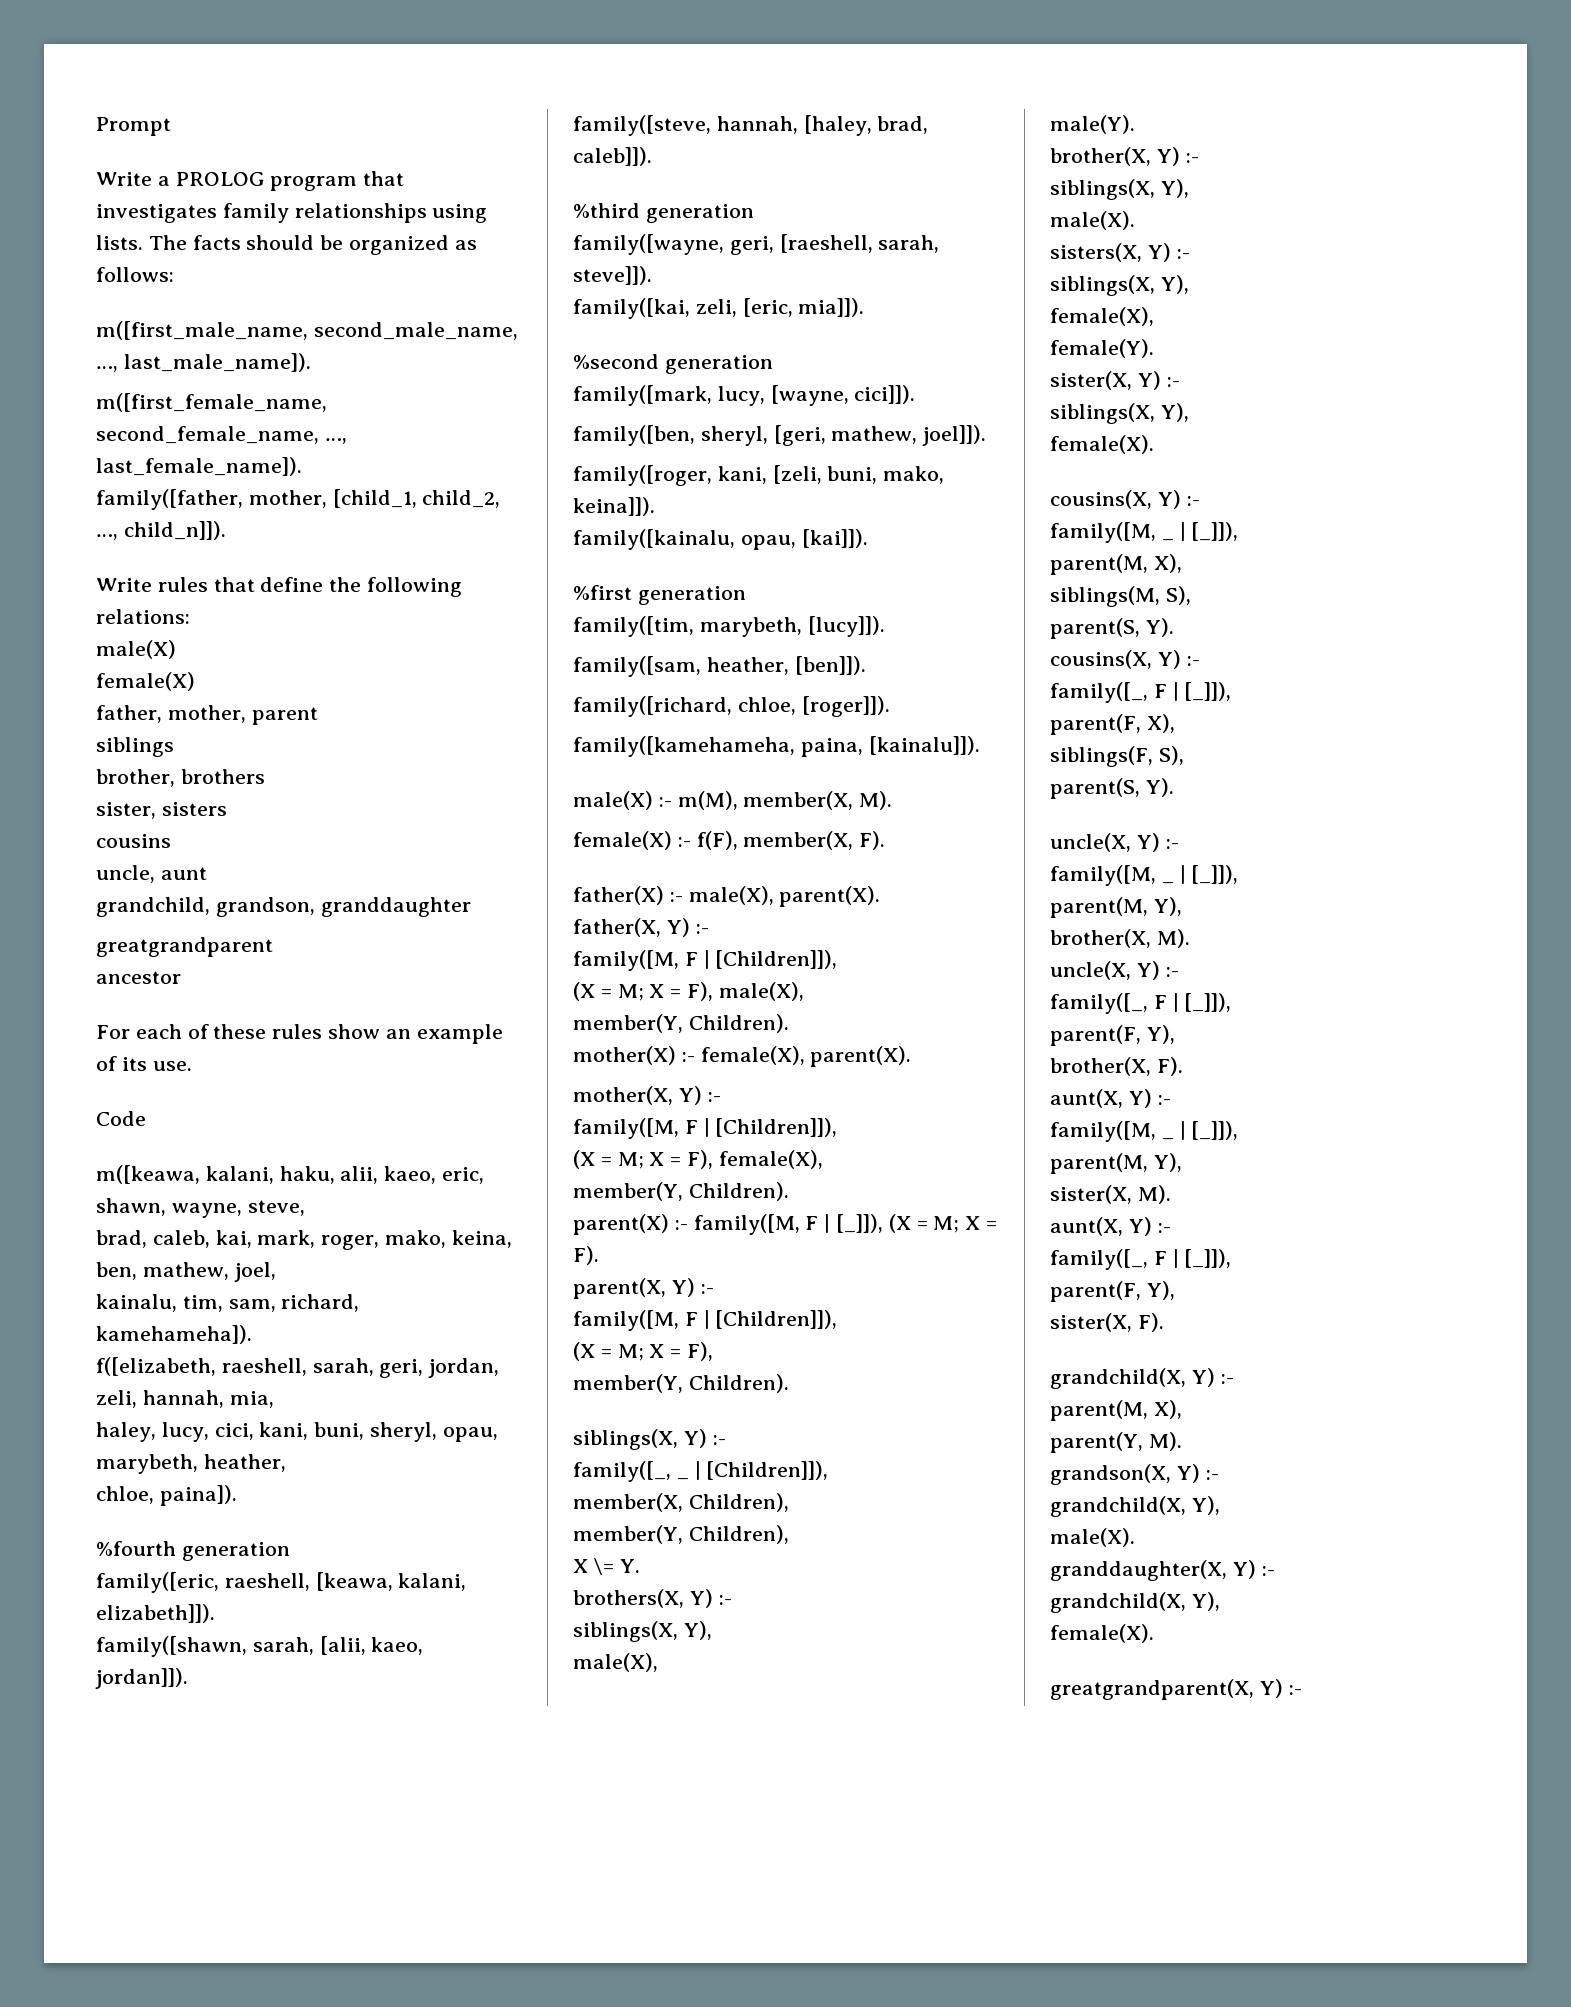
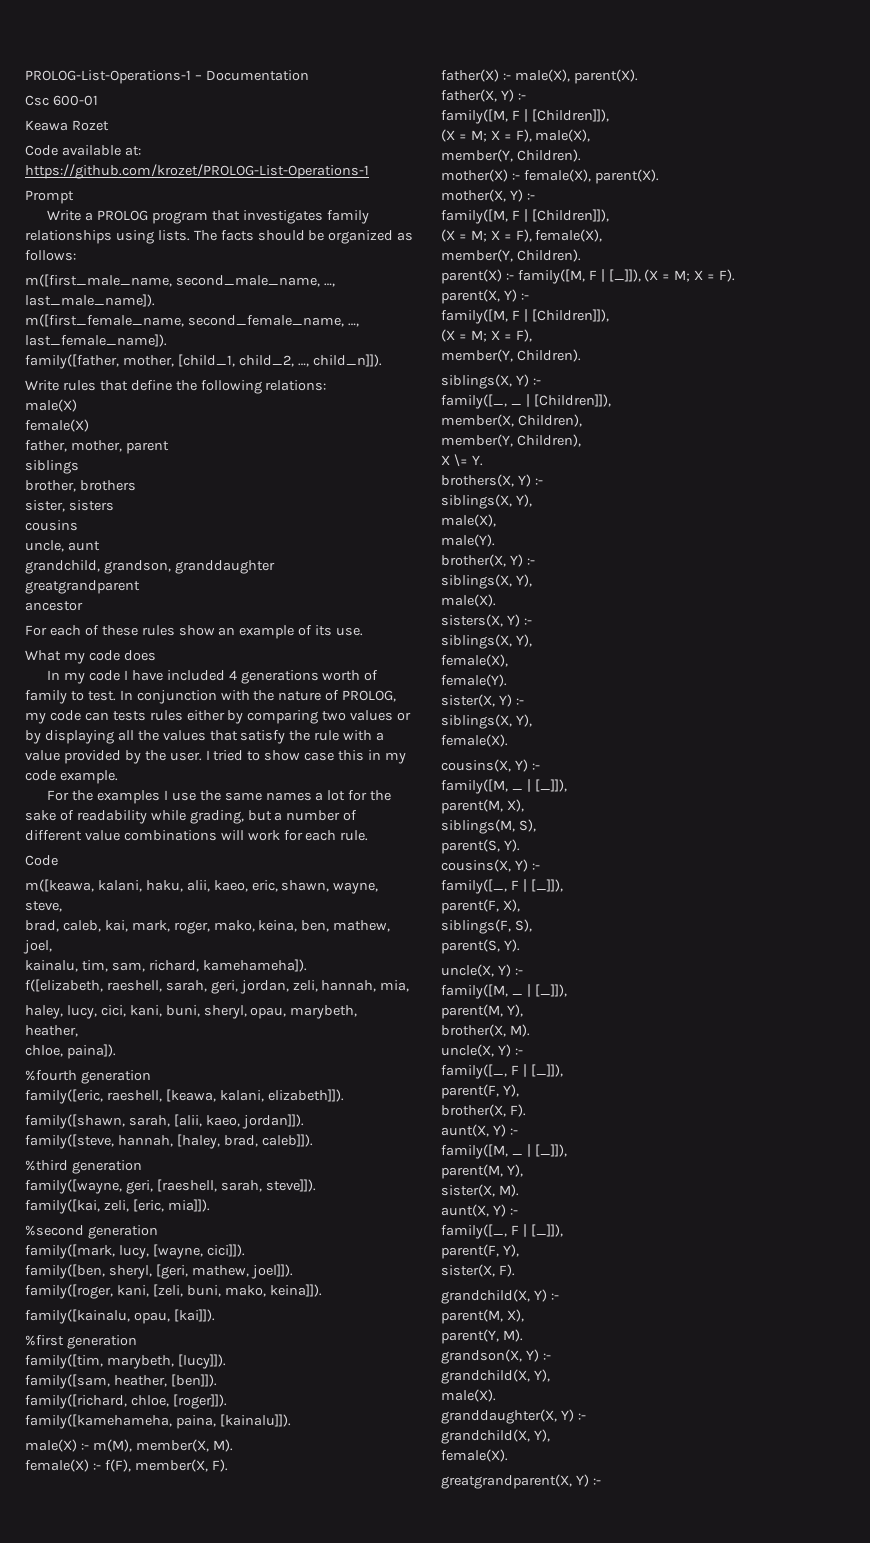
+ PROLOG-List-Operations-1 – Documentation
+ Csc 600-01
+ Keawa Rozet
+ Code available at: https://github.com/krozet/PROLOG-List-Operations-1
+ What my code does
+ In my code I have included 4 generations worth of family to test. In conjunction with the nature of PROLOG, my code can tests rules either by comparing two values or by displaying all the values that satisfy the rule with a value provided by the user. I tried to show case this in my code example.
+ For the examples I use the same names a lot for the sake of readability while grading, but a number of different value combinations will work for each rule.

